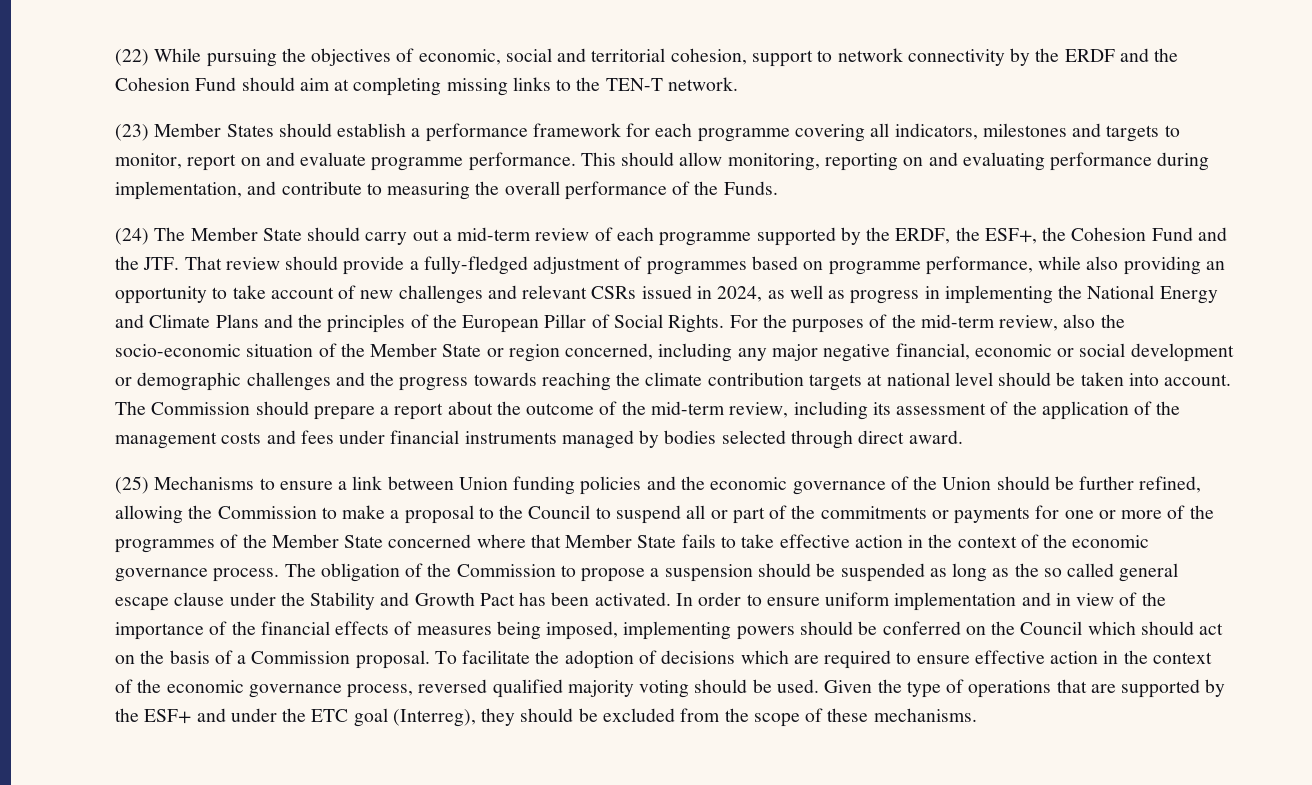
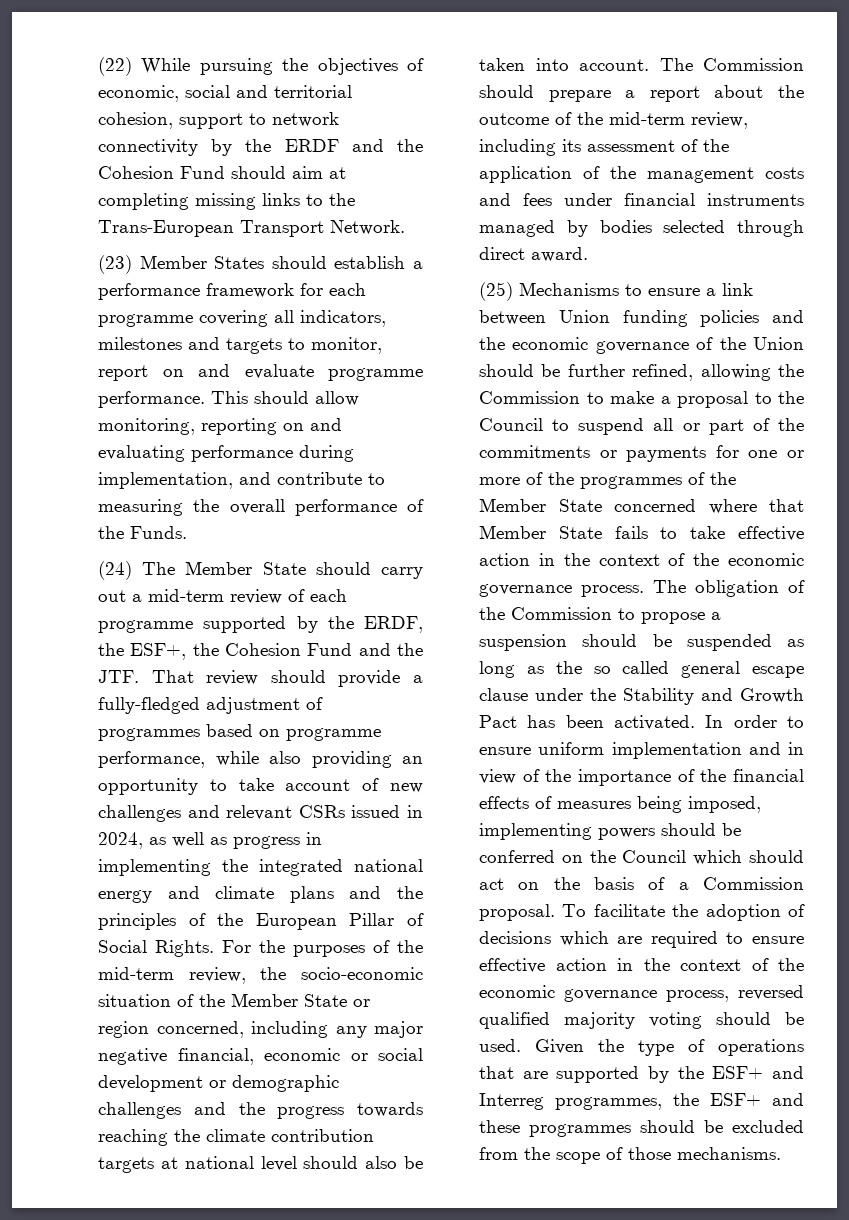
- (22) While pursuing the objectives of economic, social and territorial cohesion, support to network connectivity by the ERDF and the Cohesion Fund should aim at completing missing links to the TEN-T network.
+ (22) While pursuing the objectives of economic, social and territorial cohesion, support to network connectivity by the ERDF and the Cohesion Fund should aim at completing missing links to the Trans-European Transport Network.
- (24) The Member State should carry out a mid-term review of each programme supported by the ERDF, the ESF+, the Cohesion Fund and the JTF. That review should provide a fully-fledged adjustment of programmes based on programme performance, while also providing an opportunity to take account of new challenges and relevant CSRs issued in 2024, as well as progress in implementing the National Energy and Climate Plans and the principles of the European Pillar of Social Rights.
+ (24) The Member State should carry out a mid-term review of each programme supported by the ERDF, the ESF+, the Cohesion Fund and the JTF. That review should provide a fully-fledged adjustment of programmes based on programme performance, while also providing an opportunity to take account of new challenges and relevant CSRs issued in 2024, as well as progress in implementing the integrated national energy and climate plans and the principles of the European Pillar of Social Rights.
- For the purposes of the mid-term review, also the socio-economic situation of the Member State or region concerned, including any major negative financial, economic or social development or demographic challenges and the progress towards reaching the climate contribution targets at national level should be taken into account.
+ For the purposes of the mid-term review, the socio-economic situation of the Member State or region concerned, including any major negative financial, economic or social development or demographic challenges and the progress towards reaching the climate contribution targets at national level should also be taken into account.
- Given the type of operations that are supported by the ESF+ and under the ETC goal (Interreg), they should be excluded from the scope of these mechanisms.
+ Given the type of operations that are supported by the ESF+ and Interreg programmes, the ESF+ and these programmes should be excluded from the scope of those mechanisms.

